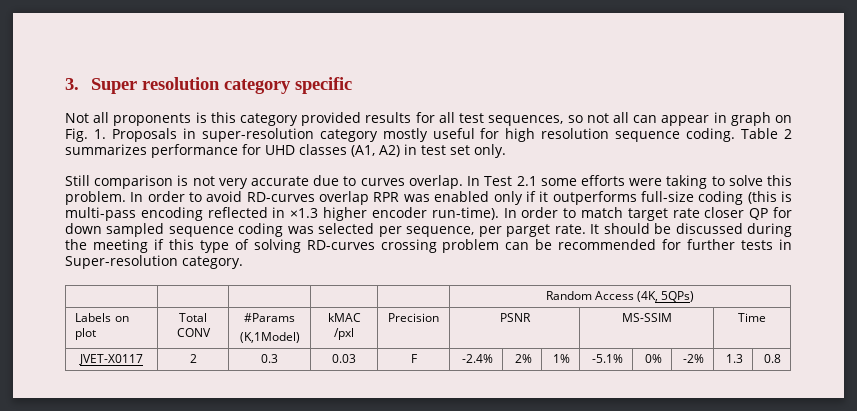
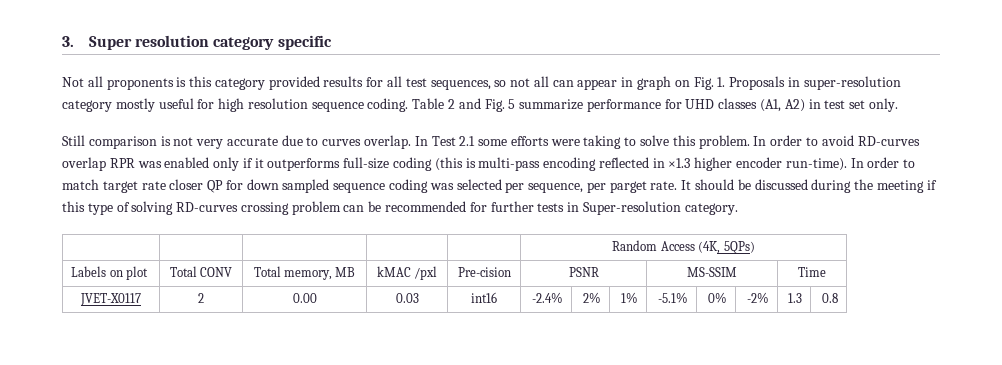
- Table 2 summarizes performance for UHD classes (A1, A2) in test set only.
+ Table 2 and Fig. 5 summarize performance for UHD classes (A1, A2) in test set only.
- Labels on plot | Total CONV | #Params
- (K,1Model) | kMAC /pxl | Precision | PSNR | MS-SSIM | Time
+ Labels on plot | Total CONV | Total memory, MB | kMAC /pxl | Pre-cision | PSNR | MS-SSIM | Time
- JVET-X0117 | 2 | 0.3 | 0.03 | F | -2.4% | 2% | 1% | -5.1% | 0% | -2% | 1.3 | 0.8
+ JVET-X0117 | 2 | 0.00 | 0.03 | int16 | -2.4% | 2% | 1% | -5.1% | 0% | -2% | 1.3 | 0.8

